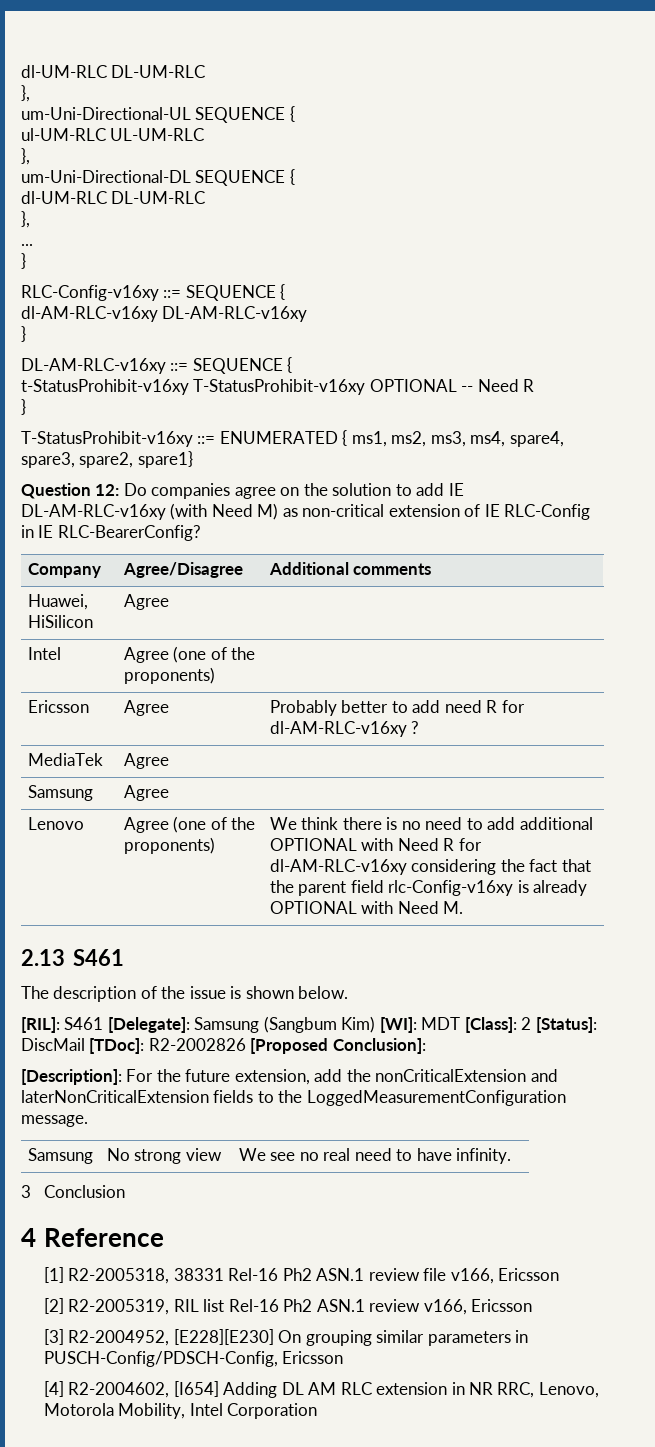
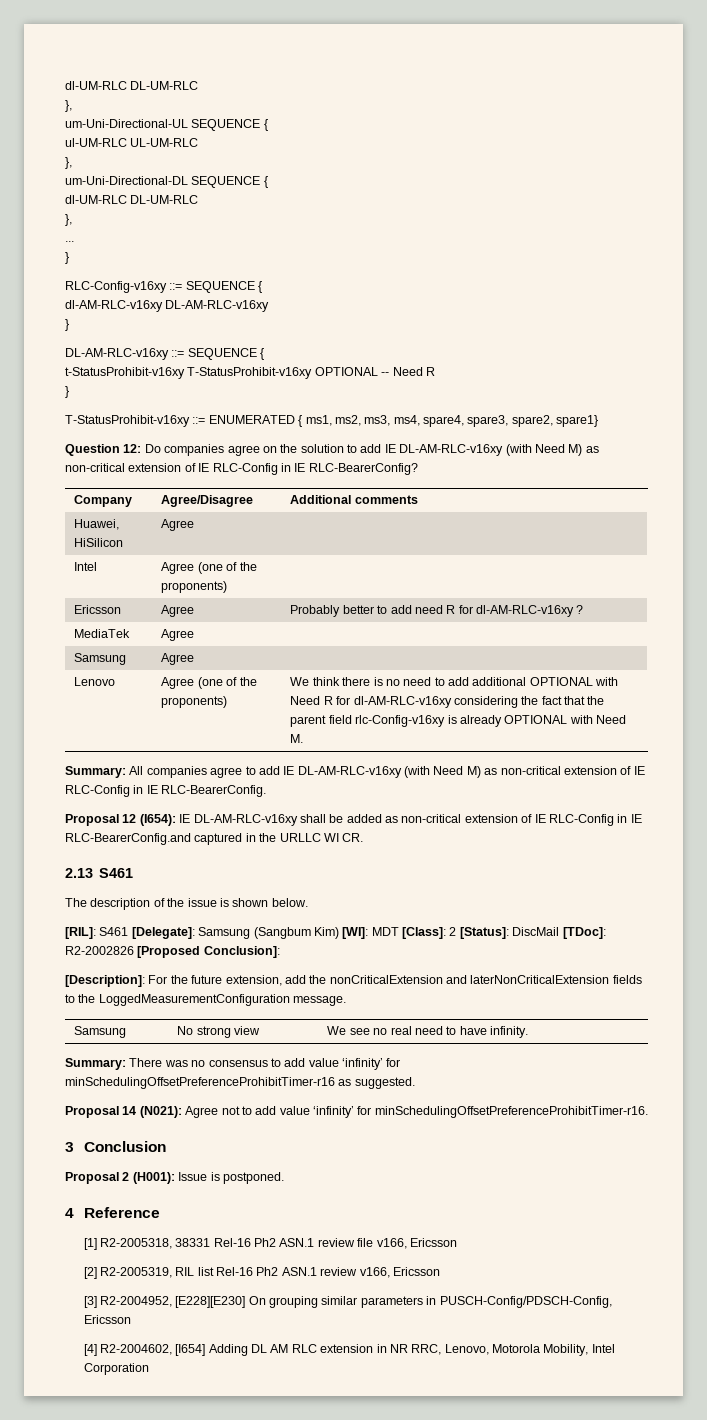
+ Summary: All companies agree to add IE DL-AM-RLC-v16xy (with Need M) as non-critical extension of IE RLC-Config in IE RLC-BearerConfig.
+ Proposal 12 (I654): IE DL-AM-RLC-v16xy shall be added as non-critical extension of IE RLC-Config in IE RLC-BearerConfig.and captured in the URLLC WI CR.
+ Summary: There was no consensus to add value ‘infinity’ for minSchedulingOffsetPreferenceProhibitTimer-r16 as suggested.
+ Proposal 14 (N021): Agree not to add value ‘infinity’ for minSchedulingOffsetPreferenceProhibitTimer-r16.
  3 Conclusion
+ Proposal 2 (H001): Issue is postponed.

